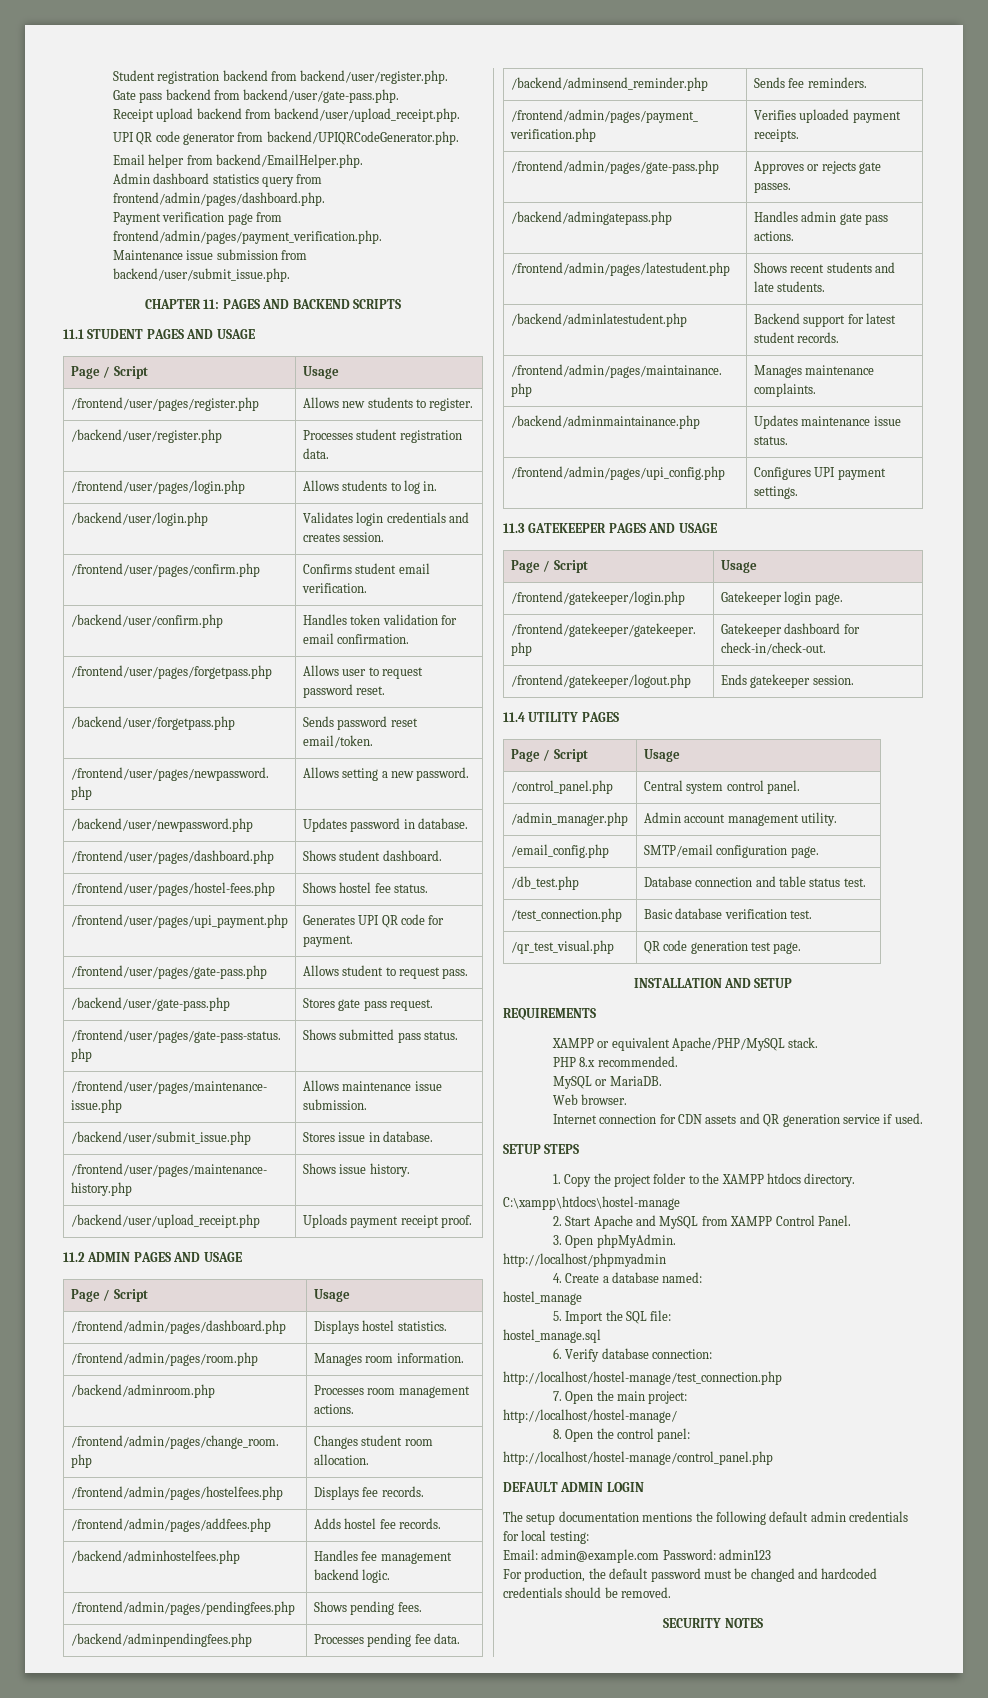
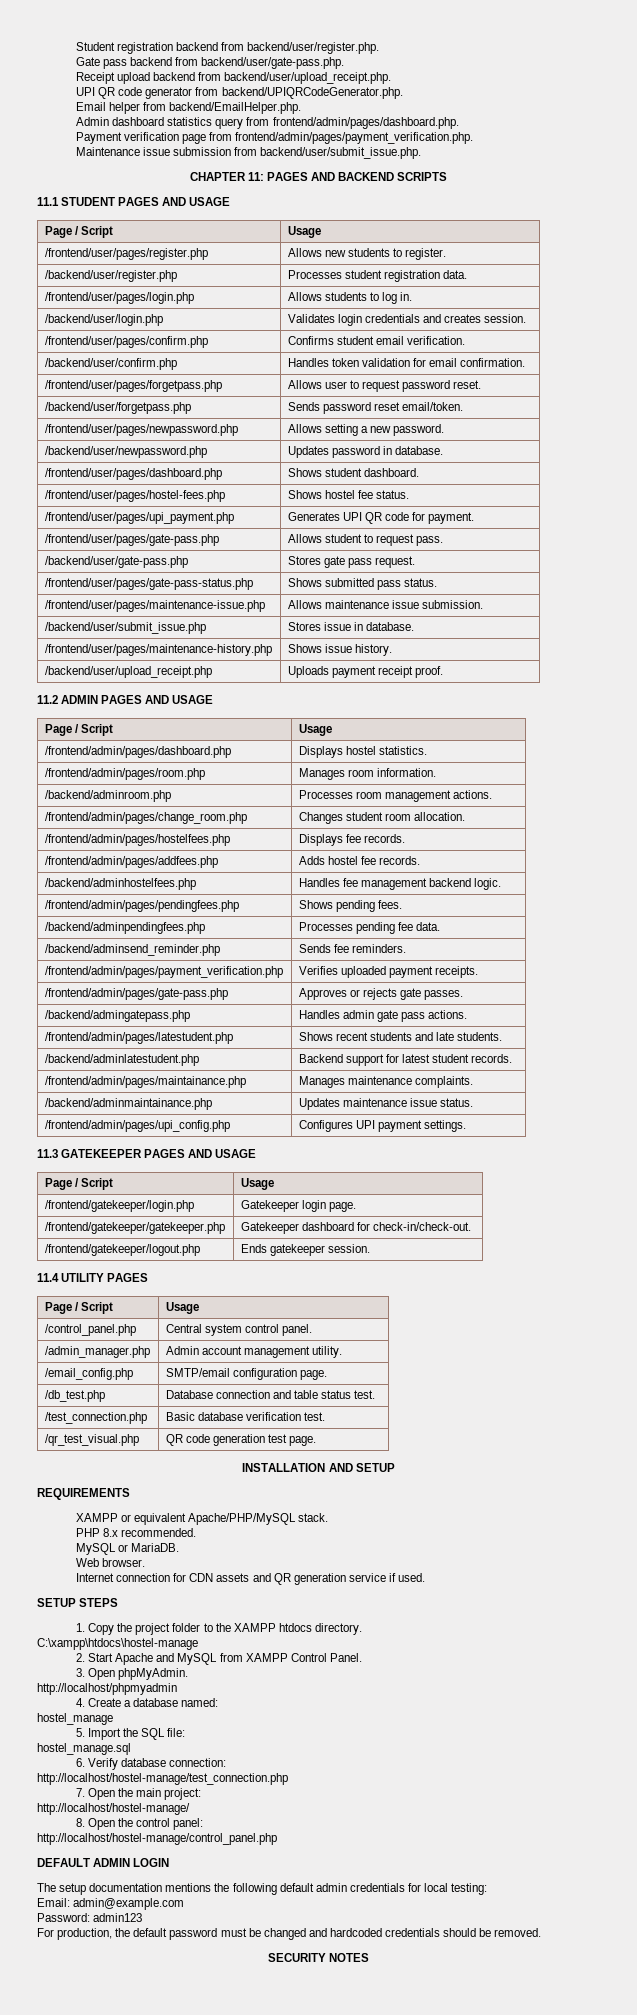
- Email: admin@example.com Password: admin123
+ Email: admin@example.com
+ Password: admin123

